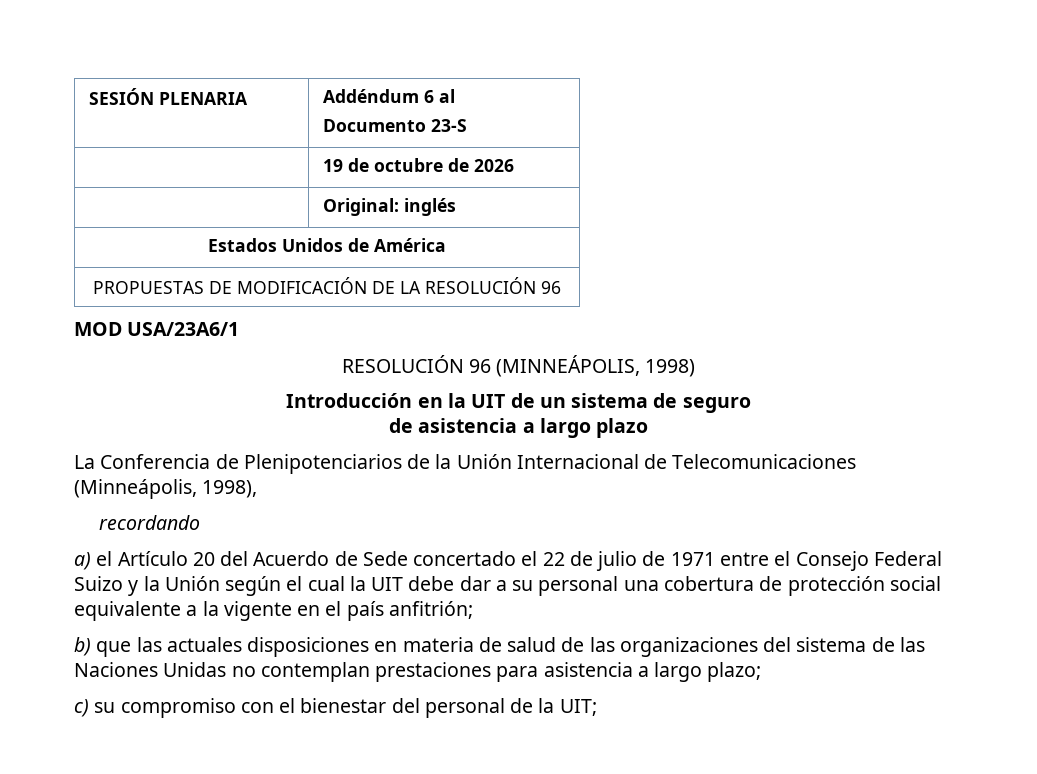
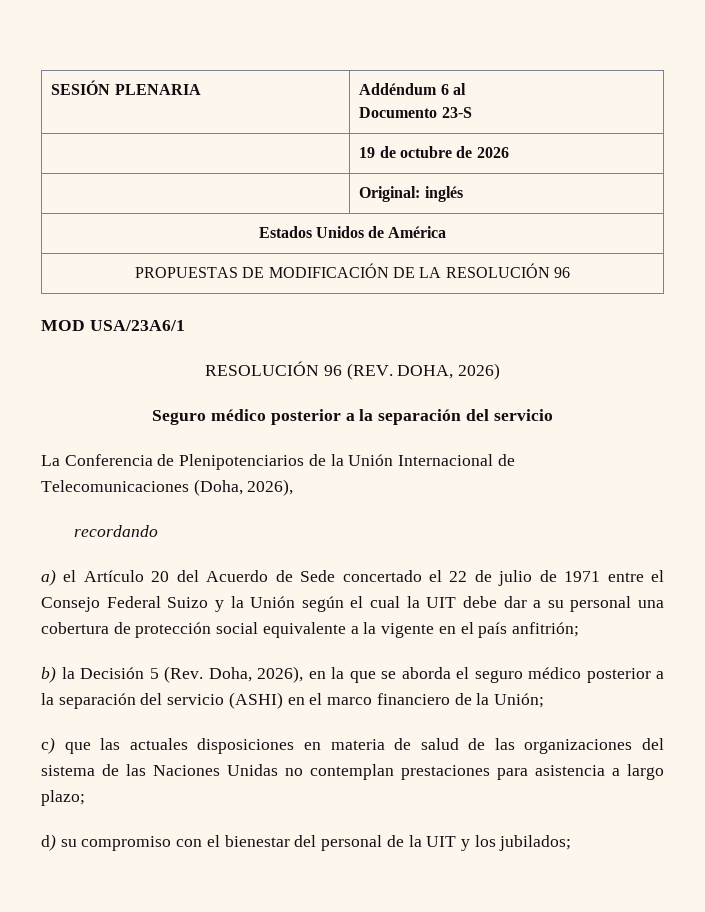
- RESOLUCIÓN 96 (MINNEÁPOLIS, 1998)
- Introducción en la UIT de un sistema de seguro
- de asistencia a largo plazo
+ RESOLUCIÓN 96 (REV. DOHA, 2026)
+ Seguro médico posterior a la separación del servicio
- La Conferencia de Plenipotenciarios de la Unión Internacional de Telecomunicaciones (Minneápolis, 1998),
+ La Conferencia de Plenipotenciarios de la Unión Internacional de Telecomunicaciones (Doha, 2026),
- b) que las actuales disposiciones en materia de salud de las organizaciones del sistema de las Naciones Unidas no contemplan prestaciones para asistencia a largo plazo;
+ b) la Decisión 5 (Rev. Doha, 2026), en la que se aborda el seguro médico posterior a la separación del servicio (ASHI) en el marco financiero de la Unión;
+ c) que las actuales disposiciones en materia de salud de las organizaciones del sistema de las Naciones Unidas no contemplan prestaciones para asistencia a largo plazo;
- c) su compromiso con el bienestar del personal de la UIT;
+ d) su compromiso con el bienestar del personal de la UIT y los jubilados;

